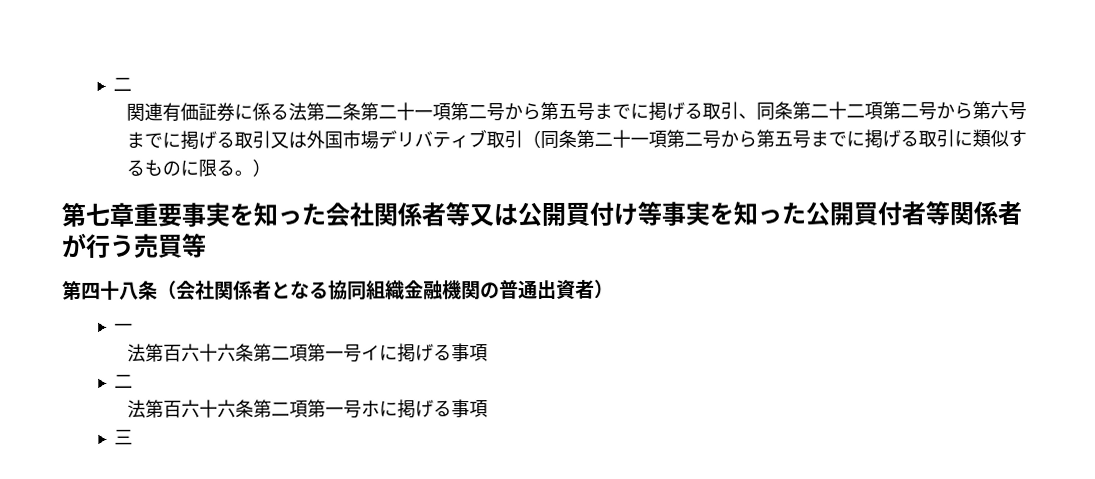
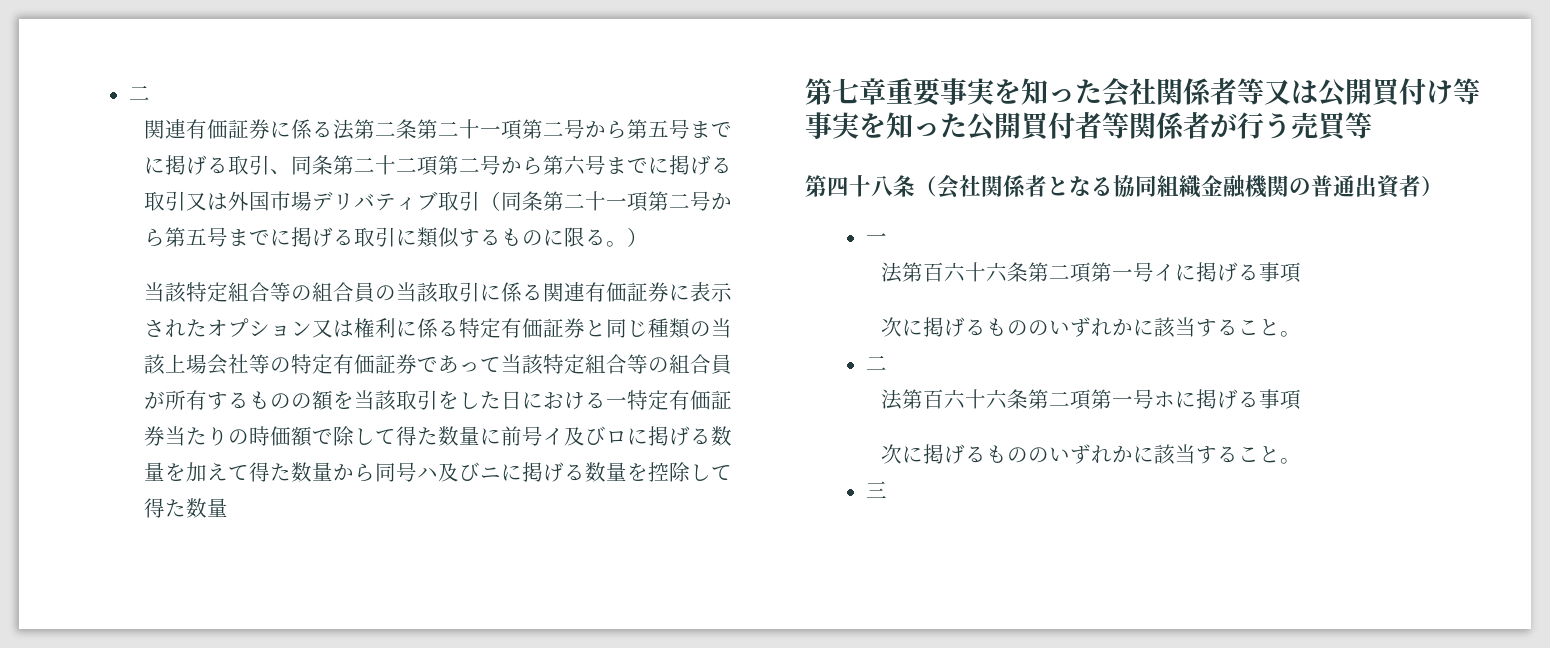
+ 当該特定組合等の組合員の当該取引に係る関連有価証券に表示されたオプション又は権利に係る特定有価証券と同じ種類の当該上場会社等の特定有価証券であって当該特定組合等の組合員が所有するものの額を当該取引をした日における一特定有価証券当たりの時価額で除して得た数量に前号イ及びロに掲げる数量を加えて得た数量から同号ハ及びニに掲げる数量を控除して得た数量
  法第百六十六条第二項第一号イに掲げる事項
+ 次に掲げるもののいずれかに該当すること。
  法第百六十六条第二項第一号ホに掲げる事項
+ 次に掲げるもののいずれかに該当すること。

